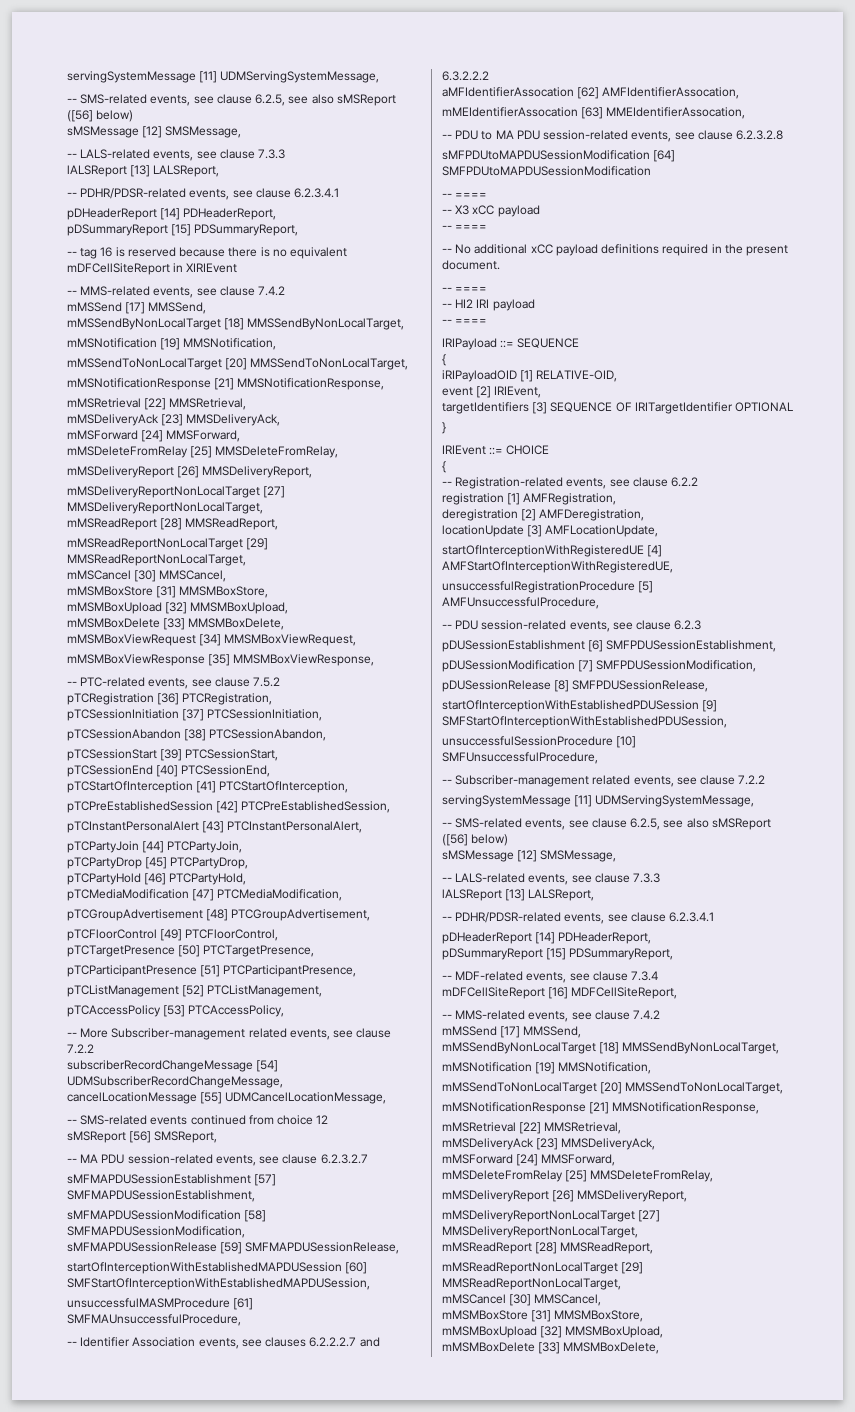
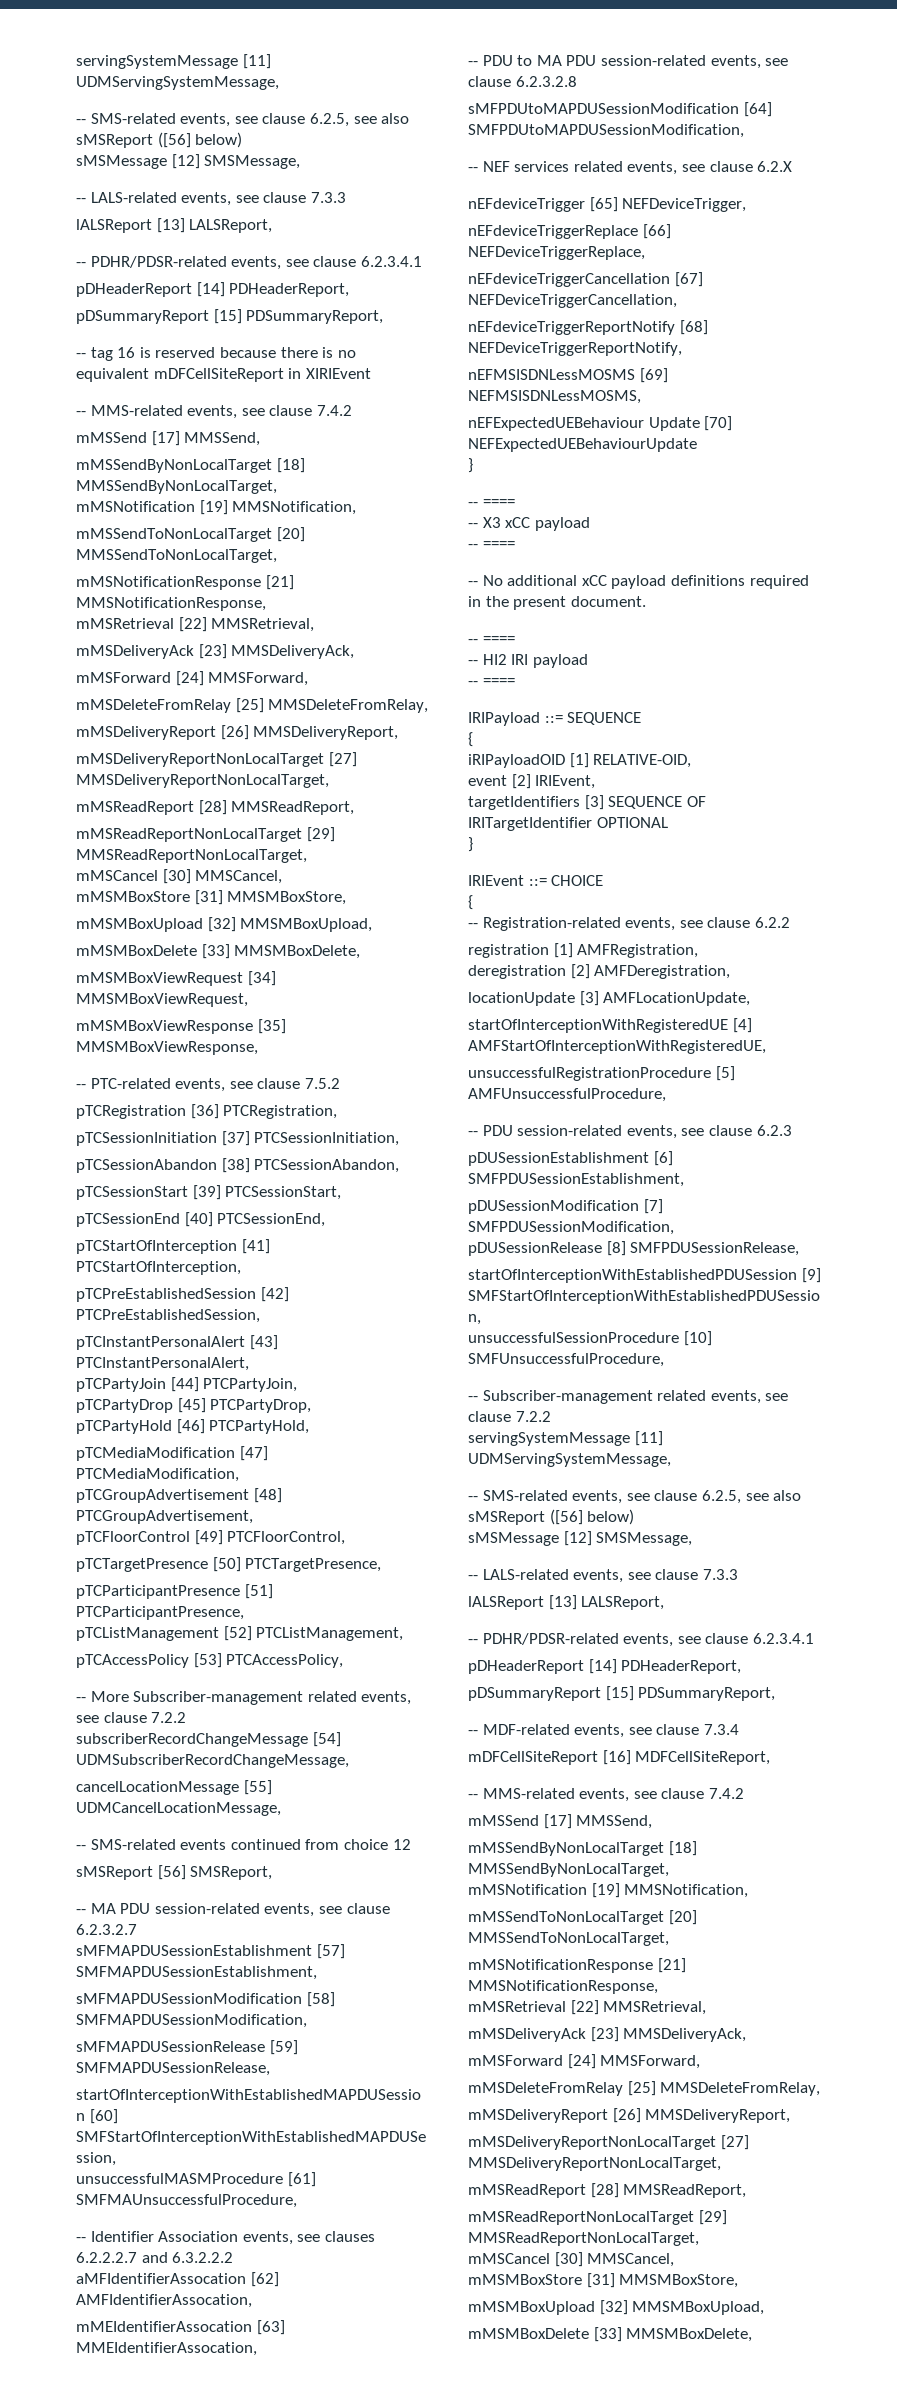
- sMFPDUtoMAPDUSessionModification [64] SMFPDUtoMAPDUSessionModification
+ sMFPDUtoMAPDUSessionModification [64] SMFPDUtoMAPDUSessionModification,
+ -- NEF services related events, see clause 6.2.X
+ nEFdeviceTrigger [65] NEFDeviceTrigger,
+ nEFdeviceTriggerReplace [66] NEFDeviceTriggerReplace,
+ nEFdeviceTriggerCancellation [67] NEFDeviceTriggerCancellation,
+ nEFdeviceTriggerReportNotify [68] NEFDeviceTriggerReportNotify,
+ nEFMSISDNLessMOSMS [69] NEFMSISDNLessMOSMS,
+ nEFExpectedUEBehaviour Update [70] NEFExpectedUEBehaviourUpdate
+ }

